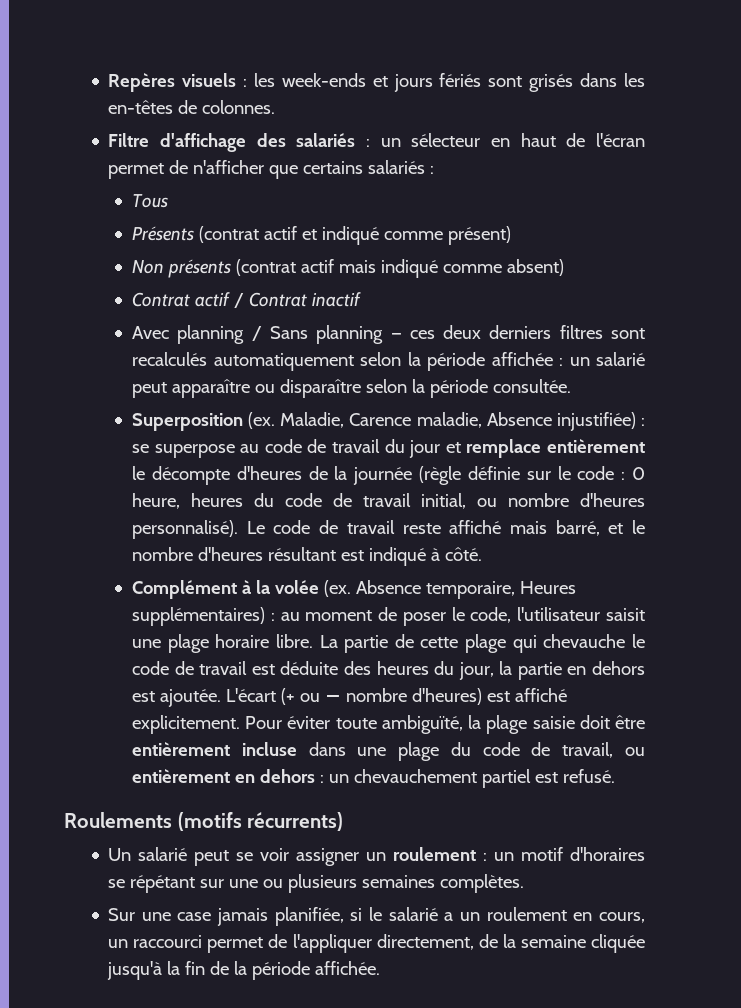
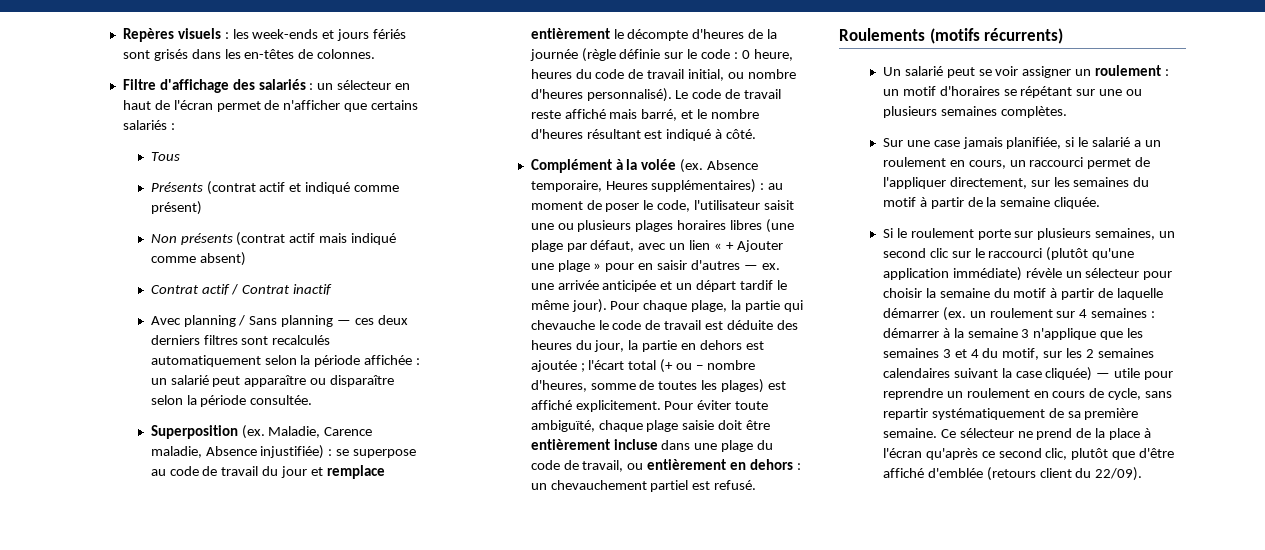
- Absence temporaire, Heures supplémentaires) : au moment de poser le code, l'utilisateur saisit une plage horaire libre. La partie de cette plage qui chevauche le code de travail est déduite des heures du jour, la partie en dehors est ajoutée. L'écart (+ ou − nombre d'heures) est affiché explicitement.
+ Absence temporaire, Heures supplémentaires) : au moment de poser le code, l'utilisateur saisit une ou plusieurs plages horaires libres (une plage par défaut, avec un lien « + Ajouter une plage » pour en saisir d'autres — ex. une arrivée anticipée et un départ tardif le même jour). Pour chaque plage, la partie qui chevauche le code de travail est déduite des heures du jour, la partie en dehors est ajoutée ; l'écart total (+ ou − nombre d'heures, somme de toutes les plages) est affiché explicitement.
- Pour éviter toute ambiguïté, la plage saisie doit être entièrement incluse dans une plage du code de travail, ou entièrement en dehors : un chevauchement partiel est refusé.
+ Pour éviter toute ambiguïté, chaque plage saisie doit être entièrement incluse dans une plage du code de travail, ou entièrement en dehors : un chevauchement partiel est refusé.
- Sur une case jamais planifiée, si le salarié a un roulement en cours, un raccourci permet de l'appliquer directement, de la semaine cliquée jusqu'à la fin de la période affichée.
+ Sur une case jamais planifiée, si le salarié a un roulement en cours, un raccourci permet de l'appliquer directement, sur les semaines du motif à partir de la semaine cliquée.
+ Si le roulement porte sur plusieurs semaines, un second clic sur le raccourci (plutôt qu'une application immédiate) révèle un sélecteur pour choisir la semaine du motif à partir de laquelle démarrer (ex. un roulement sur 4 semaines : démarrer à la semaine 3 n'applique que les semaines 3 et 4 du motif, sur les 2 semaines calendaires suivant la case cliquée) — utile pour reprendre un roulement en cours de cycle, sans repartir systématiquement de sa première semaine. Ce sélecteur ne prend de la place à l'écran qu'après ce second clic, plutôt que d'être affiché d'emblée (retours client du 22/09).

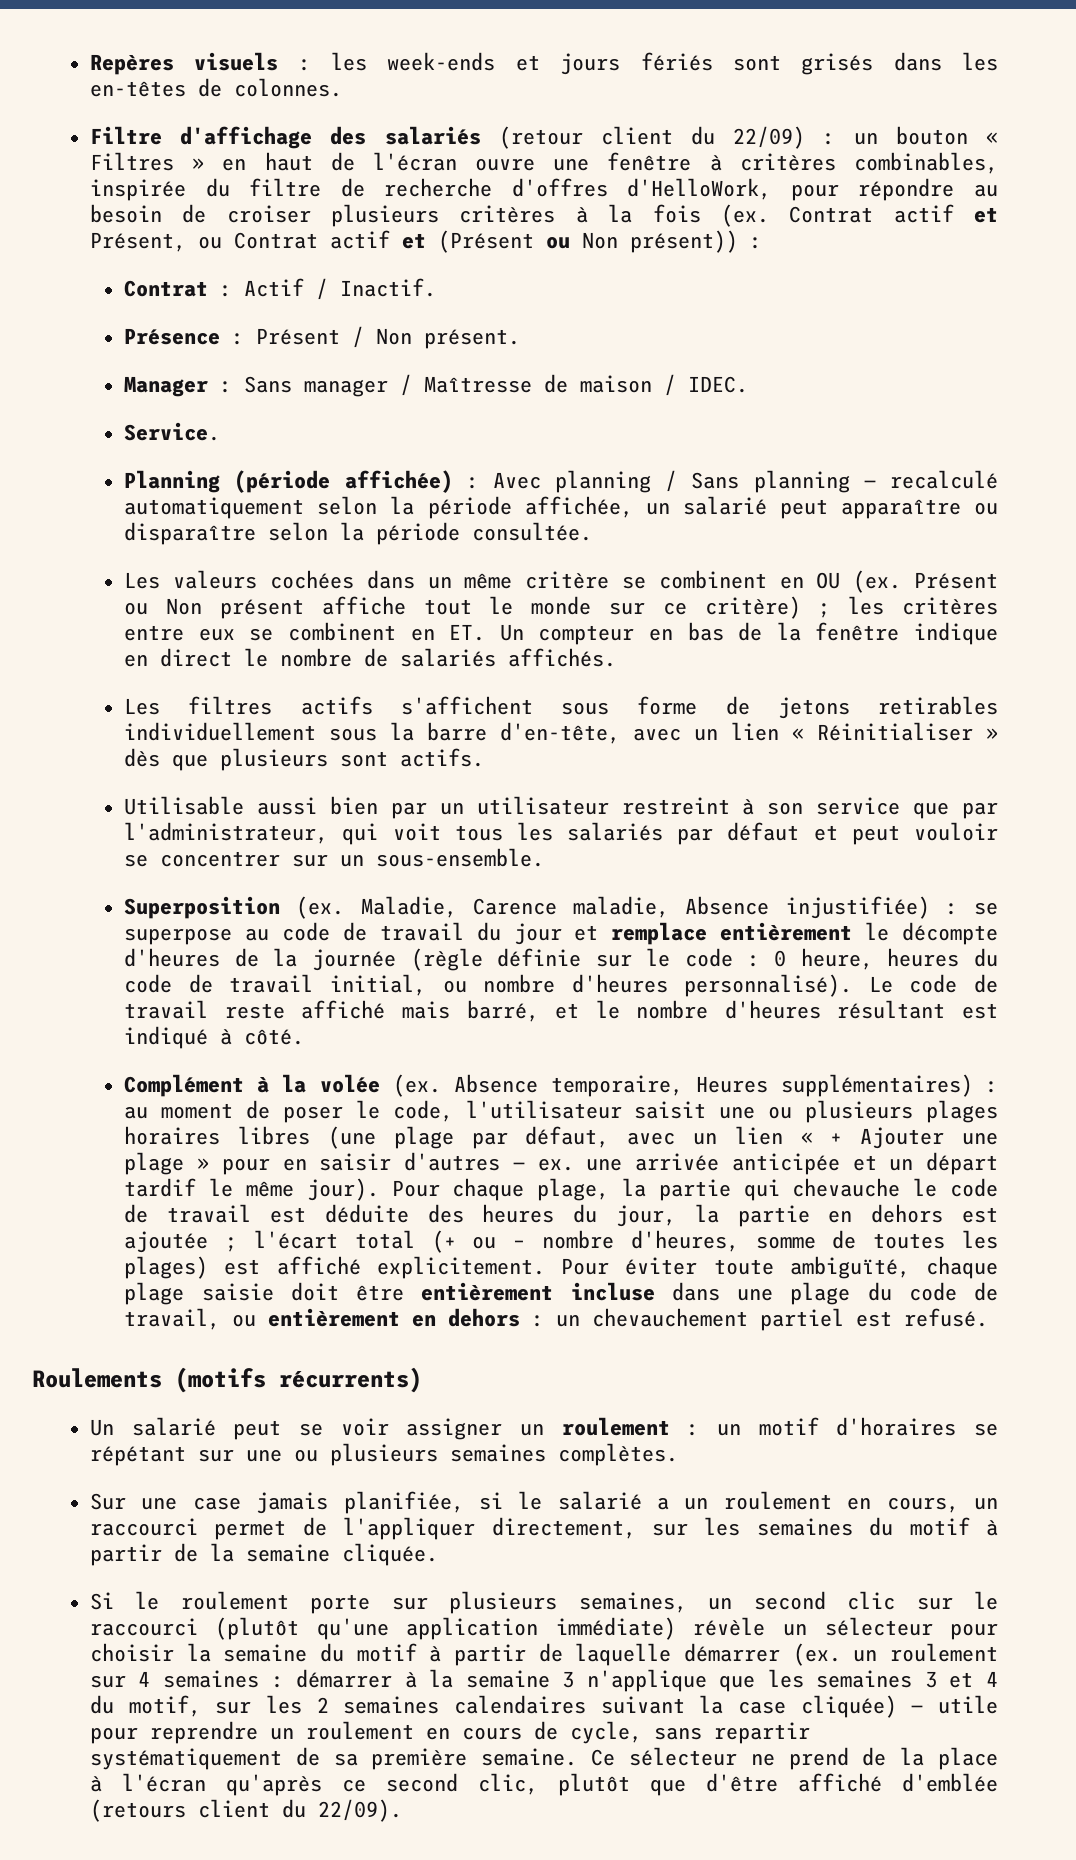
- Filtre d'affichage des salariés : un sélecteur en haut de l'écran permet de n'afficher que certains salariés :
- Tous
- Présents (contrat actif et indiqué comme présent)
- Non présents (contrat actif mais indiqué comme absent)
- Contrat actif / Contrat inactif
- Avec planning / Sans planning — ces deux derniers filtres sont recalculés automatiquement selon la période affichée : un salarié peut apparaître ou disparaître selon la période consultée.
+ Filtre d'affichage des salariés (retour client du 22/09) : un bouton « Filtres » en haut de l'écran ouvre une fenêtre à critères combinables, inspirée du filtre de recherche d'offres d'HelloWork, pour répondre au besoin de croiser plusieurs critères à la fois (ex. Contrat actif et Présent, ou Contrat actif et (Présent ou Non présent)) :
+ Contrat : Actif / Inactif.
+ Présence : Présent / Non présent.
+ Manager : Sans manager / Maîtresse de maison / IDEC.
+ Service.
+ Planning (période affichée) : Avec planning / Sans planning — recalculé automatiquement selon la période affichée, un salarié peut apparaître ou disparaître selon la période consultée.
+ Les valeurs cochées dans un même critère se combinent en OU (ex. Présent ou Non présent affiche tout le monde sur ce critère) ; les critères entre eux se combinent en ET. Un compteur en bas de la fenêtre indique en direct le nombre de salariés affichés.
+ Les filtres actifs s'affichent sous forme de jetons retirables individuellement sous la barre d'en-tête, avec un lien « Réinitialiser » dès que plusieurs sont actifs.
+ Utilisable aussi bien par un utilisateur restreint à son service que par l'administrateur, qui voit tous les salariés par défaut et peut vouloir se concentrer sur un sous-ensemble.

